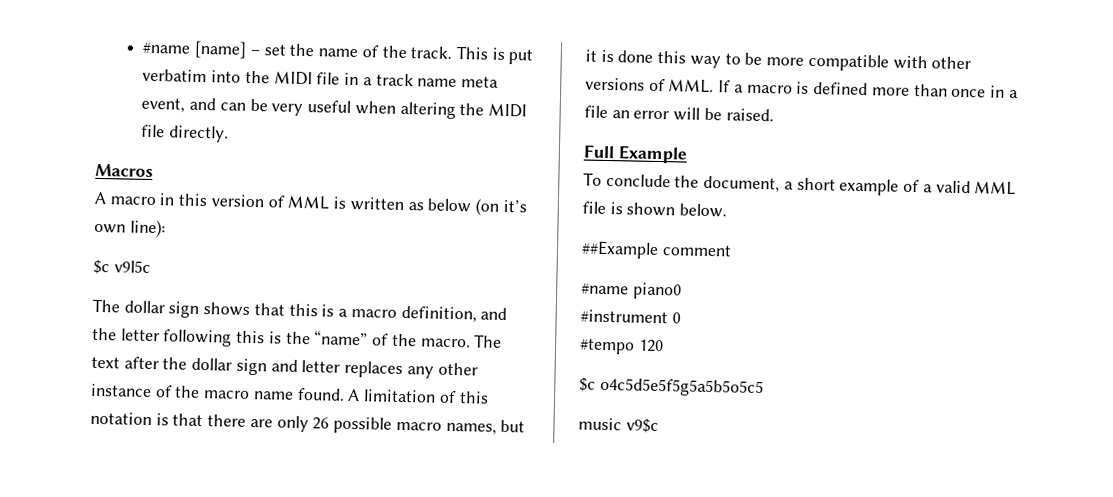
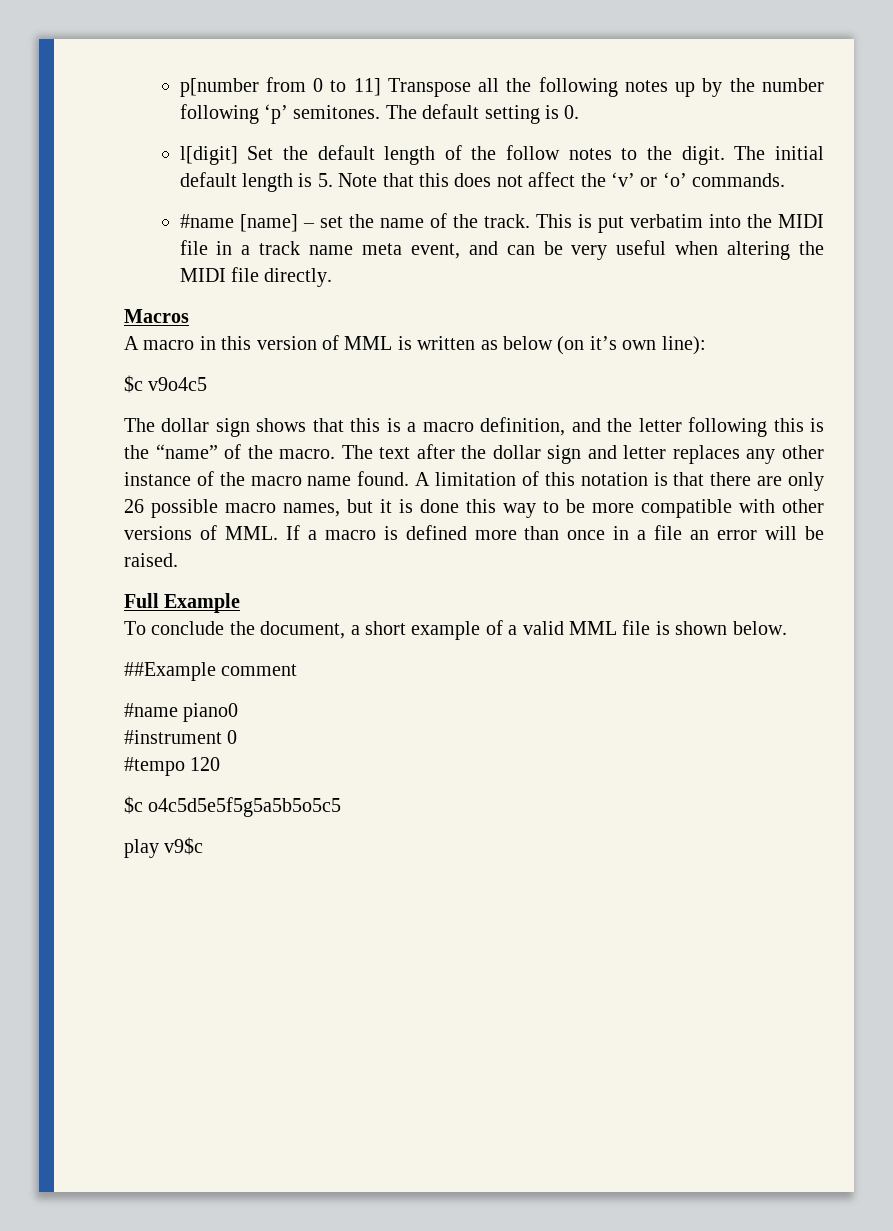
+ p[number from 0 to 11] Transpose all the following notes up by the number following ‘p’ semitones. The default setting is 0.
+ l[digit] Set the default length of the follow notes to the digit. The initial default length is 5. Note that this does not affect the ‘v’ or ‘o’ commands.
- $c v9l5c
+ $c v9o4c5
- music v9$c
+ play v9$c

